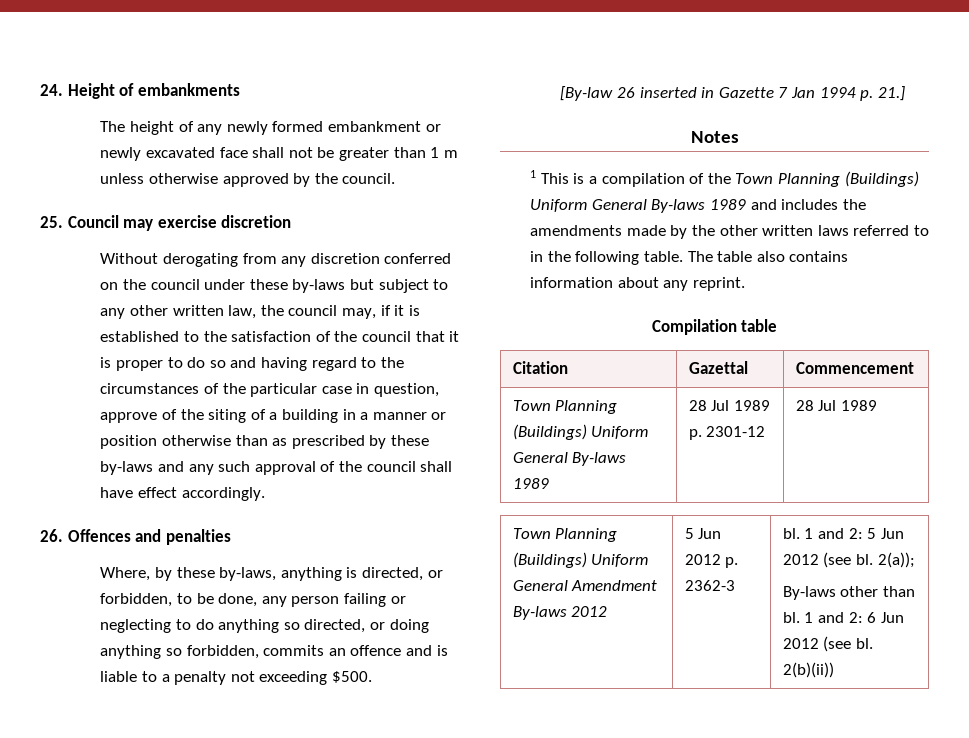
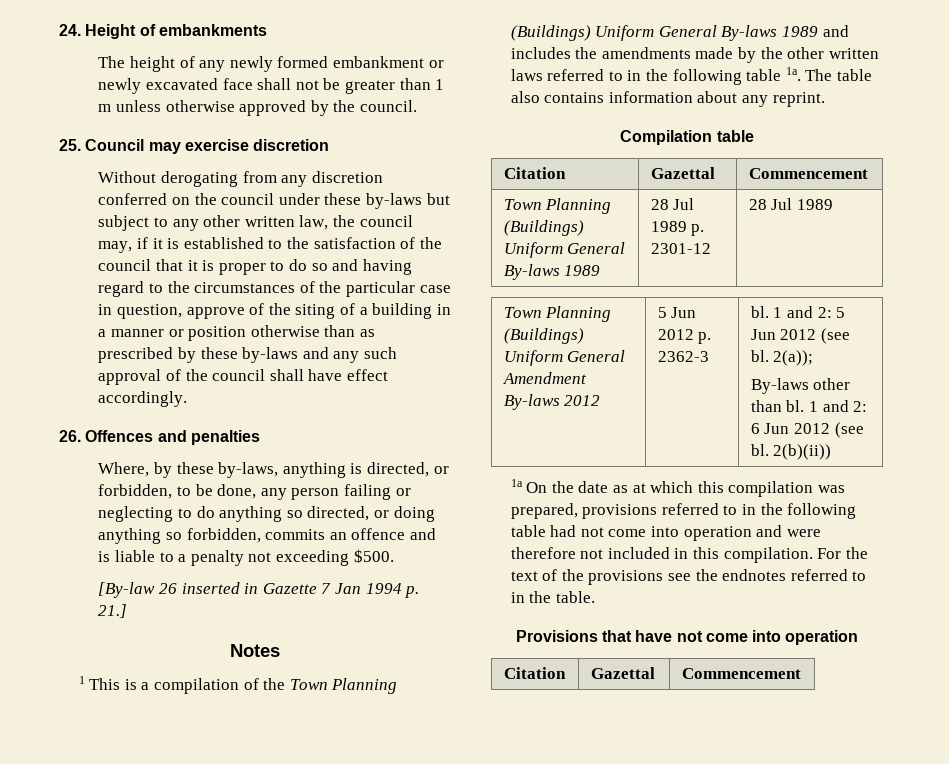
- 1 This is a compilation of the Town Planning (Buildings) Uniform General By-laws 1989 and includes the amendments made by the other written laws referred to in the following table.
+ 1 This is a compilation of the Town Planning (Buildings) Uniform General By-laws 1989 and includes the amendments made by the other written laws referred to in the following table 1a.
+ 1a On the date as at which this compilation was prepared, provisions referred to in the following table had not come into operation and were therefore not included in this compilation. For the text of the provisions see the endnotes referred to in the table.
+ Provisions that have not come into operation
+ Citation | Gazettal | Commencement

